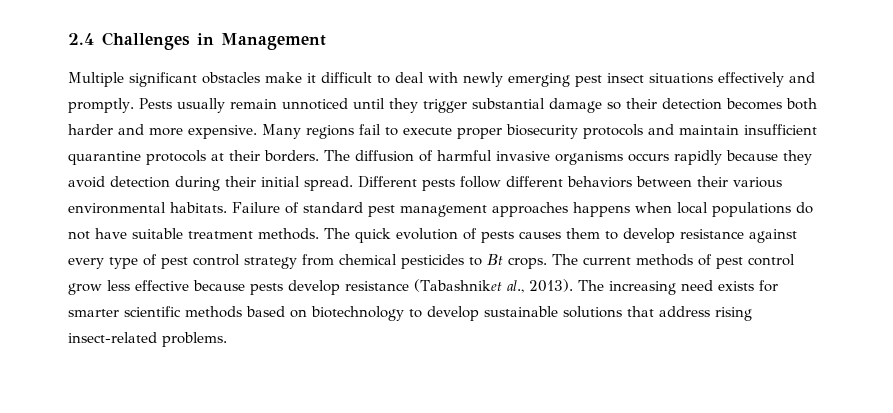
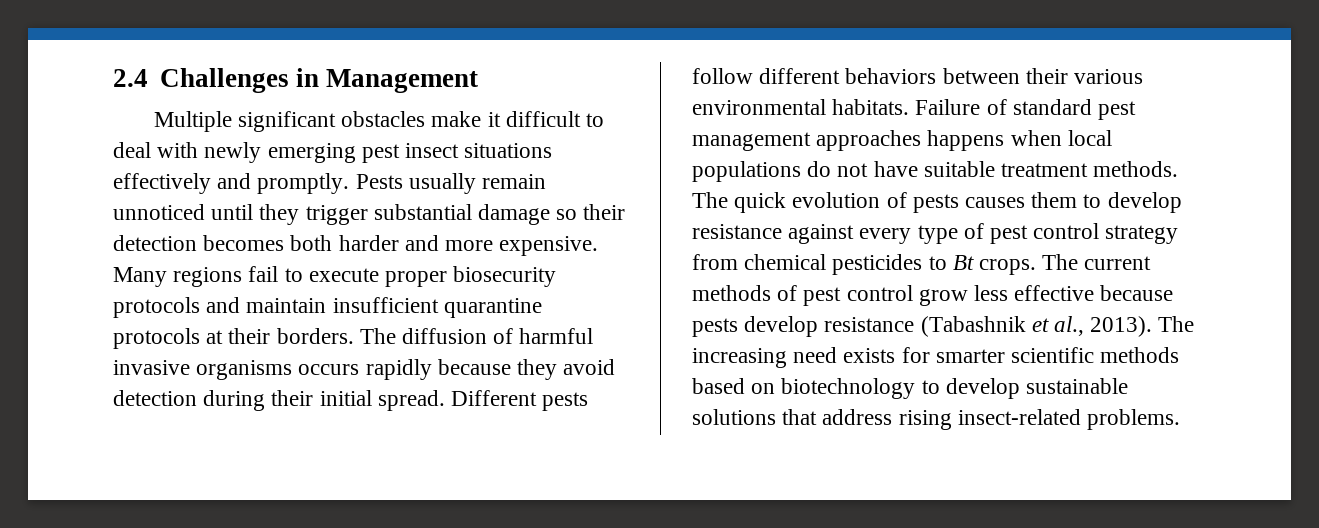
- The current methods of pest control grow less effective because pests develop resistance (Tabashniket al., 2013).
+ The current methods of pest control grow less effective because pests develop resistance (Tabashnik et al., 2013).

